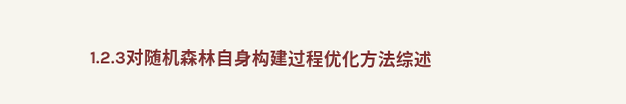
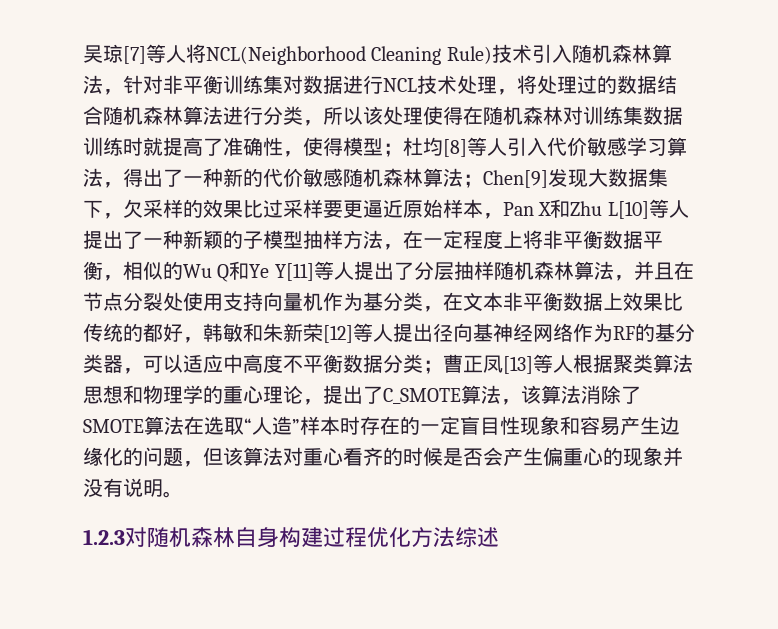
+ 吴琼[7]等人将NCL(Neighborhood Cleaning Rule)技术引入随机森林算法，针对非平衡训练集对数据进行NCL技术处理，将处理过的数据结合随机森林算法进行分类，所以该处理使得在随机森林对训练集数据训练时就提高了准确性，使得模型；杜均[8]等人引入代价敏感学习算法，得出了一种新的代价敏感随机森林算法；Chen[9]发现大数据集下，欠采样的效果比过采样要更逼近原始样本，Pan X和Zhu L[10]等人提出了一种新颖的子模型抽样方法，在一定程度上将非平衡数据平衡，相似的Wu Q和Ye Y[11]等人提出了分层抽样随机森林算法，并且在节点分裂处使用支持向量机作为基分类，在文本非平衡数据上效果比传统的都好，韩敏和朱新荣[12]等人提出径向基神经网络作为RF的基分类器，可以适应中高度不平衡数据分类；曹正凤[13]等人根据聚类算法思想和物理学的重心理论，提出了C_SMOTE算法，该算法消除了SMOTE算法在选取“人造”样本时存在的一定盲目性现象和容易产生边缘化的问题，但该算法对重心看齐的时候是否会产生偏重心的现象并没有说明。

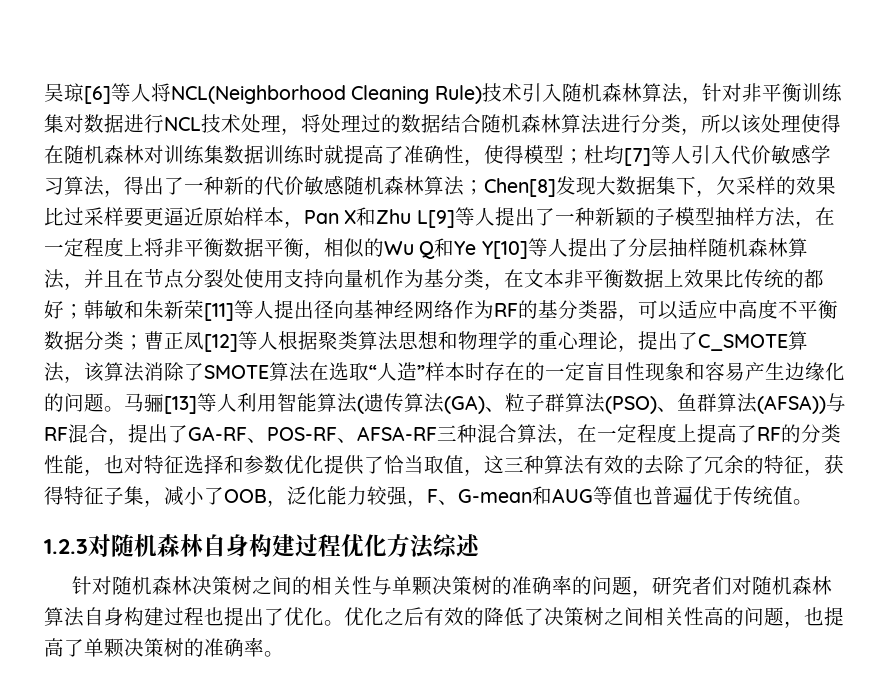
- 吴琼[7]等人将NCL(Neighborhood Cleaning Rule)技术引入随机森林算法，针对非平衡训练集对数据进行NCL技术处理，将处理过的数据结合随机森林算法进行分类，所以该处理使得在随机森林对训练集数据训练时就提高了准确性，使得模型；
+ 吴琼[6]等人将NCL(Neighborhood Cleaning Rule)技术引入随机森林算法，针对非平衡训练集对数据进行NCL技术处理，将处理过的数据结合随机森林算法进行分类，所以该处理使得在随机森林对训练集数据训练时就提高了准确性，使得模型；
- 杜均[8]等人引入代价敏感学习算法，得出了一种新的代价敏感随机森林算法；
+ 杜均[7]等人引入代价敏感学习算法，得出了一种新的代价敏感随机森林算法；
- Chen[9]发现大数据集下，欠采样的效果比过采样要更逼近原始样本，Pan X和Zhu L[10]等人提出了一种新颖的子模型抽样方法，在一定程度上将非平衡数据平衡，相似的Wu Q和Ye Y[11]等人提出了分层抽样随机森林算法，并且在节点分裂处使用支持向量机作为基分类，在文本非平衡数据上效果比传统的都好，韩敏和朱新荣[12]等人提出径向基神经网络作为RF的基分类器，可以适应中高度不平衡数据分类；
+ Chen[8]发现大数据集下，欠采样的效果比过采样要更逼近原始样本，Pan X和Zhu L[9]等人提出了一种新颖的子模型抽样方法，在一定程度上将非平衡数据平衡，相似的Wu Q和Ye Y[10]等人提出了分层抽样随机森林算法，并且在节点分裂处使用支持向量机作为基分类，在文本非平衡数据上效果比传统的都好；韩敏和朱新荣[11]等人提出径向基神经网络作为RF的基分类器，可以适应中高度不平衡数据分类；
- 曹正凤[13]等人根据聚类算法思想和物理学的重心理论，提出了C_SMOTE算法，该算法消除了SMOTE算法在选取“人造”样本时存在的一定盲目性现象和容易产生边缘化的问题，但该算法对重心看齐的时候是否会产生偏重心的现象并没有说明。
+ 曹正凤[12]等人根据聚类算法思想和物理学的重心理论，提出了C_SMOTE算法，该算法消除了SMOTE算法在选取“人造”样本时存在的一定盲目性现象和容易产生边缘化的问题。马骊[13]等人利用智能算法(遗传算法(GA)、粒子群算法(PSO)、鱼群算法(AFSA))与RF混合，提出了GA-RF、POS-RF、AFSA-RF三种混合算法，在一定程度上提高了RF的分类性能，也对特征选择和参数优化提供了恰当取值，这三种算法有效的去除了冗余的特征，获得特征子集，减小了OOB，泛化能力较强，F、G-mean和AUG等值也普遍优于传统值。
+ 针对随机森林决策树之间的相关性与单颗决策树的准确率的问题，研究者们对随机森林算法自身构建过程也提出了优化。优化之后有效的降低了决策树之间相关性高的问题，也提高了单颗决策树的准确率。

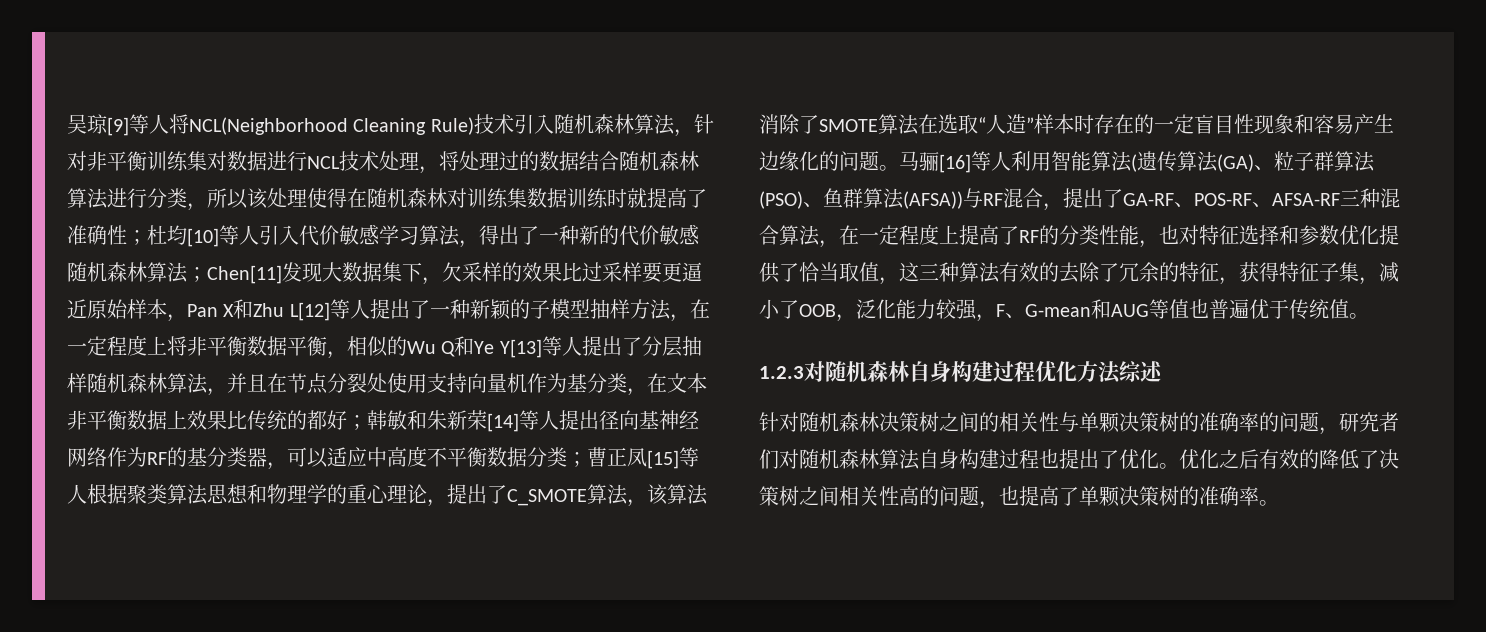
- 吴琼[6]等人将NCL(Neighborhood Cleaning Rule)技术引入随机森林算法，针对非平衡训练集对数据进行NCL技术处理，将处理过的数据结合随机森林算法进行分类，所以该处理使得在随机森林对训练集数据训练时就提高了准确性，使得模型；杜均[7]等人引入代价敏感学习算法，得出了一种新的代价敏感随机森林算法；
+ 吴琼[9]等人将NCL(Neighborhood Cleaning Rule)技术引入随机森林算法，针对非平衡训练集对数据进行NCL技术处理，将处理过的数据结合随机森林算法进行分类，所以该处理使得在随机森林对训练集数据训练时就提高了准确性；杜均[10]等人引入代价敏感学习算法，得出了一种新的代价敏感随机森林算法；
- Chen[8]发现大数据集下，欠采样的效果比过采样要更逼近原始样本，Pan X和Zhu L[9]等人提出了一种新颖的子模型抽样方法，在一定程度上将非平衡数据平衡，相似的Wu Q和Ye Y[10]等人提出了分层抽样随机森林算法，并且在节点分裂处使用支持向量机作为基分类，在文本非平衡数据上效果比传统的都好；
+ Chen[11]发现大数据集下，欠采样的效果比过采样要更逼近原始样本，Pan X和Zhu L[12]等人提出了一种新颖的子模型抽样方法，在一定程度上将非平衡数据平衡，相似的Wu Q和Ye Y[13]等人提出了分层抽样随机森林算法，并且在节点分裂处使用支持向量机作为基分类，在文本非平衡数据上效果比传统的都好；
- 韩敏和朱新荣[11]等人提出径向基神经网络作为RF的基分类器，可以适应中高度不平衡数据分类；
+ 韩敏和朱新荣[14]等人提出径向基神经网络作为RF的基分类器，可以适应中高度不平衡数据分类；
- 曹正凤[12]等人根据聚类算法思想和物理学的重心理论，提出了C_SMOTE算法，该算法消除了SMOTE算法在选取“人造”样本时存在的一定盲目性现象和容易产生边缘化的问题。
+ 曹正凤[15]等人根据聚类算法思想和物理学的重心理论，提出了C_SMOTE算法，该算法消除了SMOTE算法在选取“人造”样本时存在的一定盲目性现象和容易产生边缘化的问题。
- 马骊[13]等人利用智能算法(遗传算法(GA)、粒子群算法(PSO)、鱼群算法(AFSA))与RF混合，提出了GA-RF、POS-RF、AFSA-RF三种混合算法，在一定程度上提高了RF的分类性能，也对特征选择和参数优化提供了恰当取值，这三种算法有效的去除了冗余的特征，获得特征子集，减小了OOB，泛化能力较强，F、G-mean和AUG等值也普遍优于传统值。
+ 马骊[16]等人利用智能算法(遗传算法(GA)、粒子群算法(PSO)、鱼群算法(AFSA))与RF混合，提出了GA-RF、POS-RF、AFSA-RF三种混合算法，在一定程度上提高了RF的分类性能，也对特征选择和参数优化提供了恰当取值，这三种算法有效的去除了冗余的特征，获得特征子集，减小了OOB，泛化能力较强，F、G-mean和AUG等值也普遍优于传统值。

